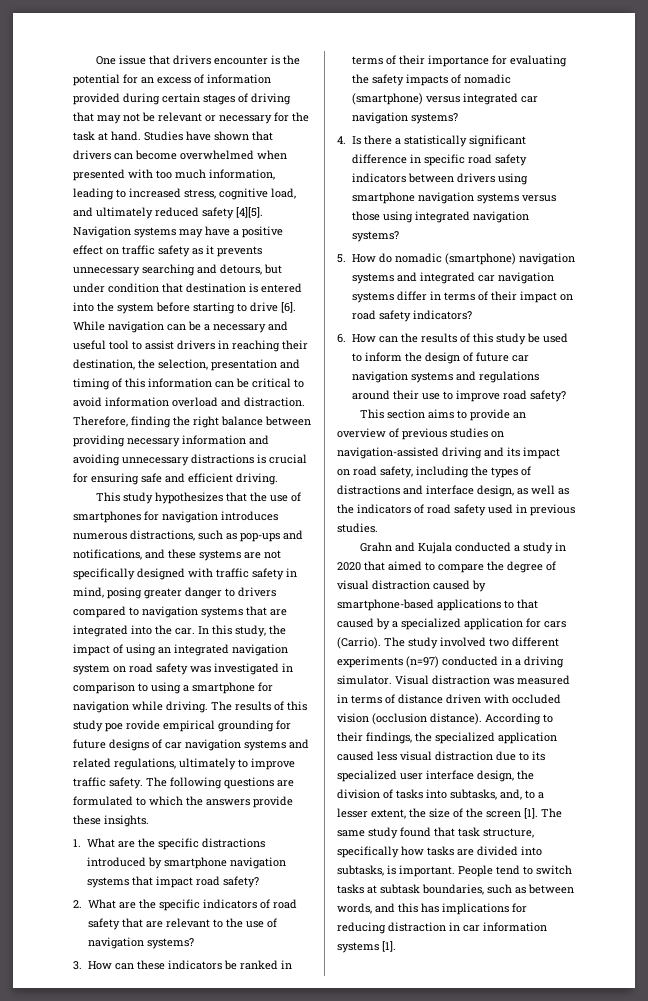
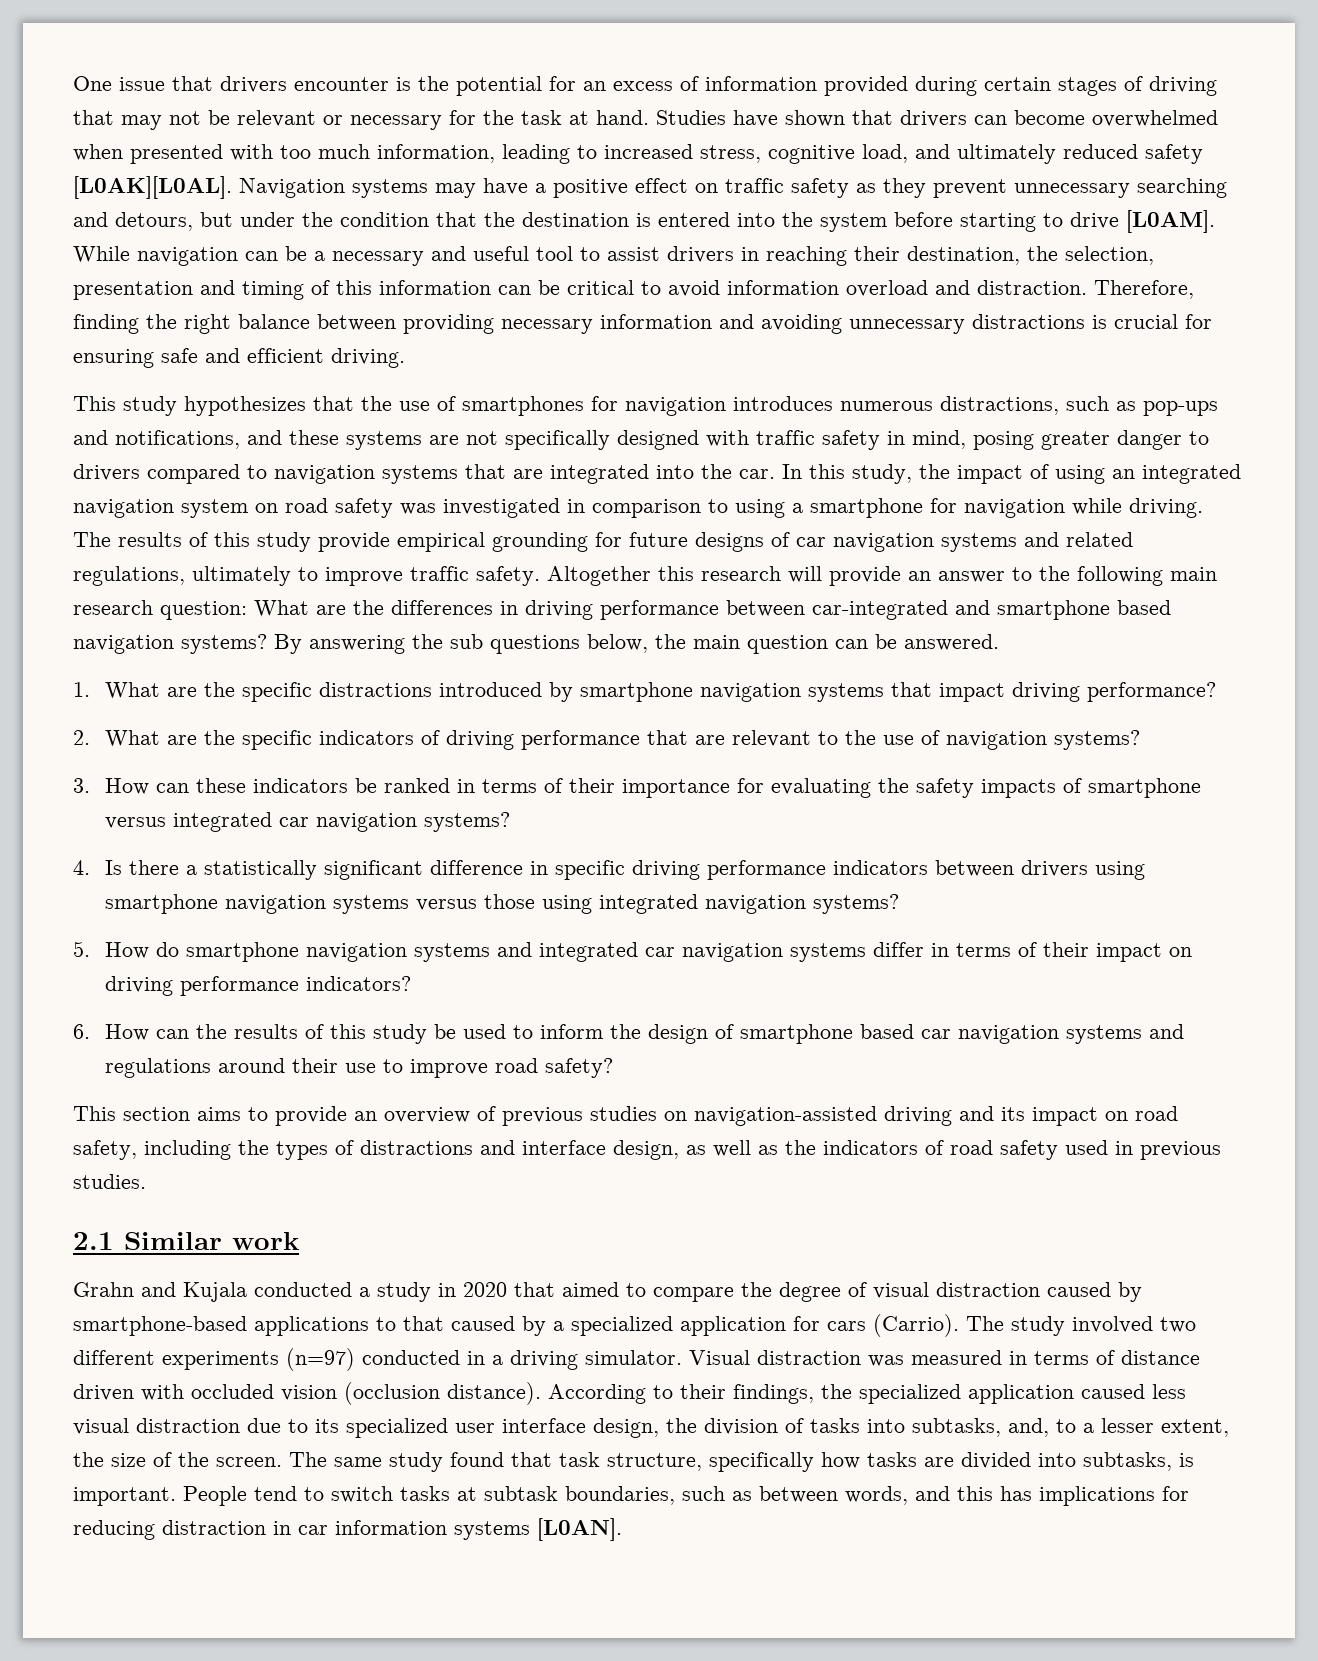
- Studies have shown that drivers can become overwhelmed when presented with too much information, leading to increased stress, cognitive load, and ultimately reduced safety [4][5].
+ Studies have shown that drivers can become overwhelmed when presented with too much information, leading to increased stress, cognitive load, and ultimately reduced safety [L0AK][L0AL].
- Navigation systems may have a positive effect on traffic safety as it prevents unnecessary searching and detours, but under condition that destination is entered into the system before starting to drive [6].
+ Navigation systems may have a positive effect on traffic safety as they prevent unnecessary searching and detours, but under the condition that the destination is entered into the system before starting to drive [L0AM].
- The results of this study poe rovide empirical grounding for future designs of car navigation systems and related regulations, ultimately to improve traffic safety.
+ The results of this study provide empirical grounding for future designs of car navigation systems and related regulations, ultimately to improve traffic safety.
- The following questions are formulated to which the answers provide these insights.
+ Altogether this research will provide an answer to the following main research question: What are the differences in driving performance between car-integrated and smartphone based navigation systems? By answering the sub questions below, the main question can be answered.
- 1. What are the specific distractions introduced by smartphone navigation systems that impact road safety?
+ 1. What are the specific distractions introduced by smartphone navigation systems that impact driving performance?
- 2. What are the specific indicators of road safety that are relevant to the use of navigation systems?
+ 2. What are the specific indicators of driving performance that are relevant to the use of navigation systems?
- 3. How can these indicators be ranked in terms of their importance for evaluating the safety impacts of nomadic (smartphone) versus integrated car navigation systems?
+ 3. How can these indicators be ranked in terms of their importance for evaluating the safety impacts of smartphone versus integrated car navigation systems?
- 4. Is there a statistically significant difference in specific road safety indicators between drivers using smartphone navigation systems versus those using integrated navigation systems?
+ 4. Is there a statistically significant difference in specific driving performance indicators between drivers using smartphone navigation systems versus those using integrated navigation systems?
- 5. How do nomadic (smartphone) navigation systems and integrated car navigation systems differ in terms of their impact on road safety indicators?
+ 5. How do smartphone navigation systems and integrated car navigation systems differ in terms of their impact on driving performance indicators?
- 6. How can the results of this study be used to inform the design of future car navigation systems and regulations around their use to improve road safety?
+ 6. How can the results of this study be used to inform the design of smartphone based car navigation systems and regulations around their use to improve road safety?
+ 2.1 Similar work
- According to their findings, the specialized application caused less visual distraction due to its specialized user interface design, the division of tasks into subtasks, and, to a lesser extent, the size of the screen [1].
+ According to their findings, the specialized application caused less visual distraction due to its specialized user interface design, the division of tasks into subtasks, and, to a lesser extent, the size of the screen.
- People tend to switch tasks at subtask boundaries, such as between words, and this has implications for reducing distraction in car information systems [1].
+ People tend to switch tasks at subtask boundaries, such as between words, and this has implications for reducing distraction in car information systems [L0AN].

